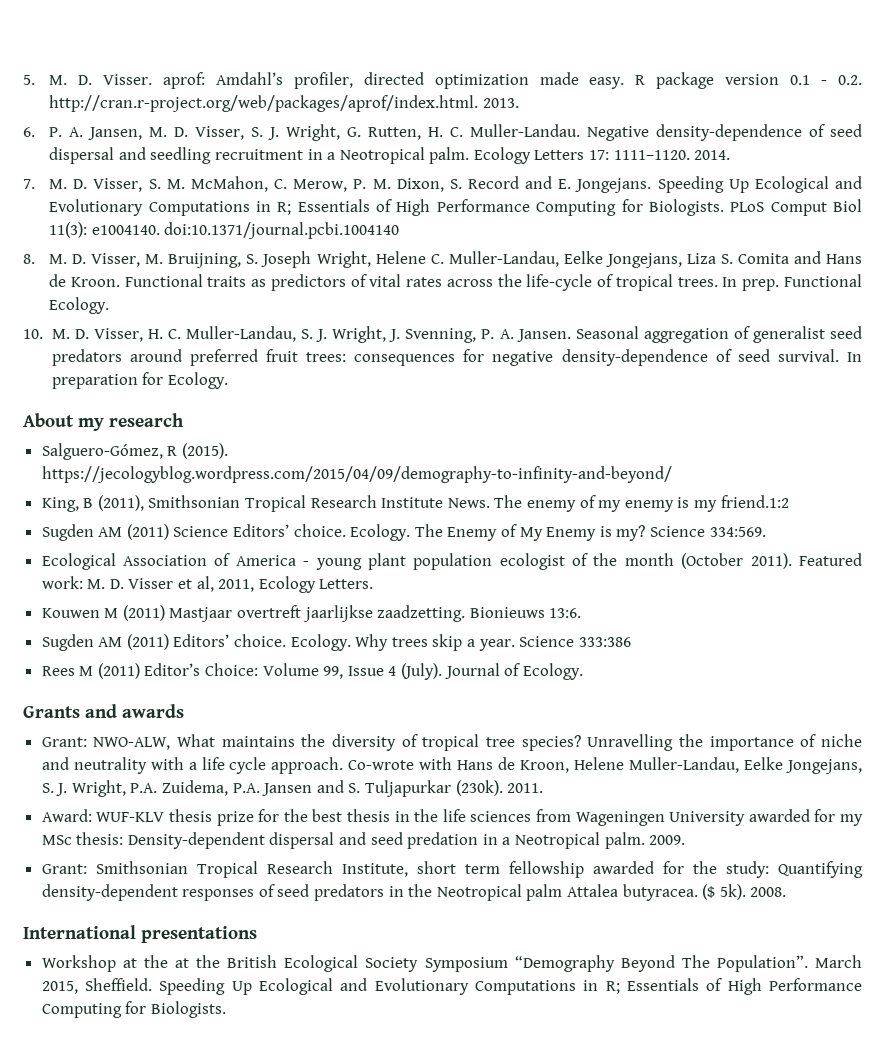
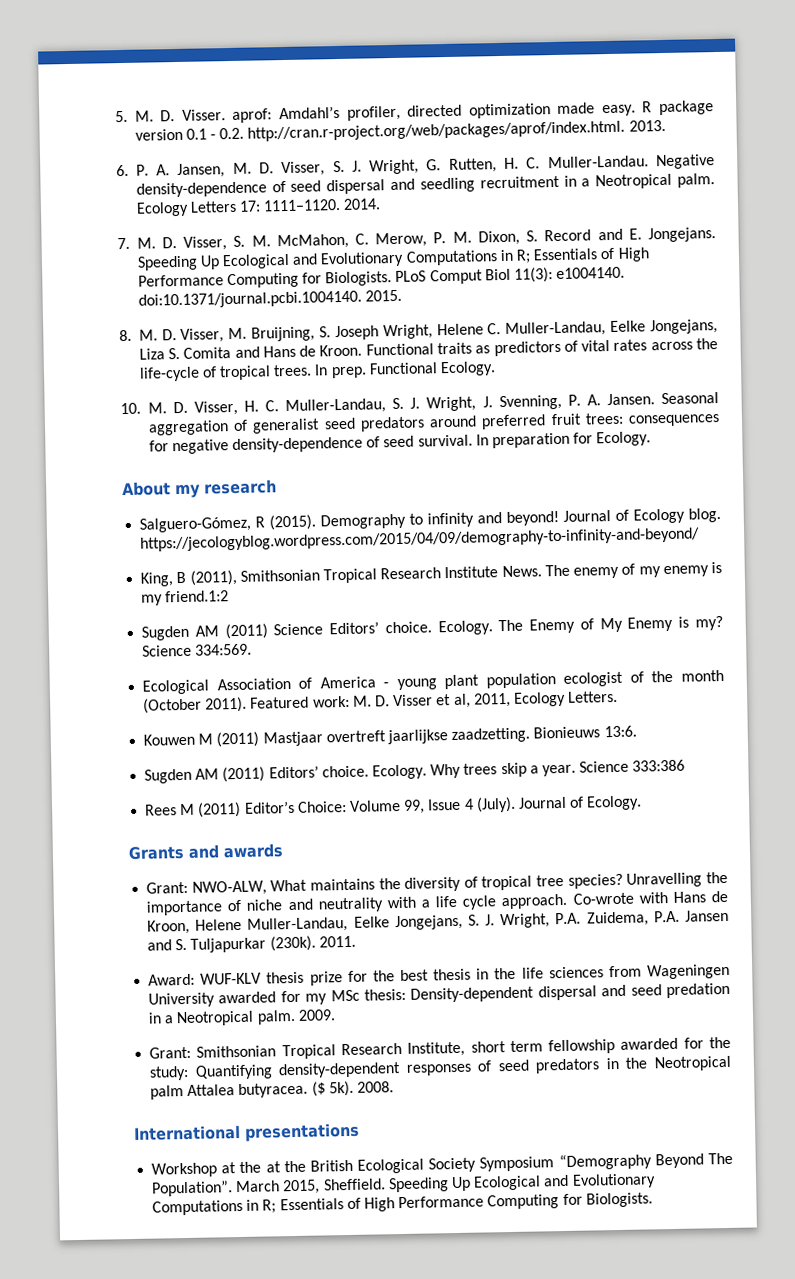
- PLoS Comput Biol 11(3): e1004140. doi:10.1371/journal.pcbi.1004140
+ PLoS Comput Biol 11(3): e1004140. doi:10.1371/journal.pcbi.1004140. 2015.
- Salguero-Gómez, R (2015). https://jecologyblog.wordpress.com/2015/04/09/demography-to-infinity-and-beyond/
+ Salguero-Gómez, R (2015). Demography to infinity and beyond! Journal of Ecology blog. https://jecologyblog.wordpress.com/2015/04/09/demography-to-infinity-and-beyond/

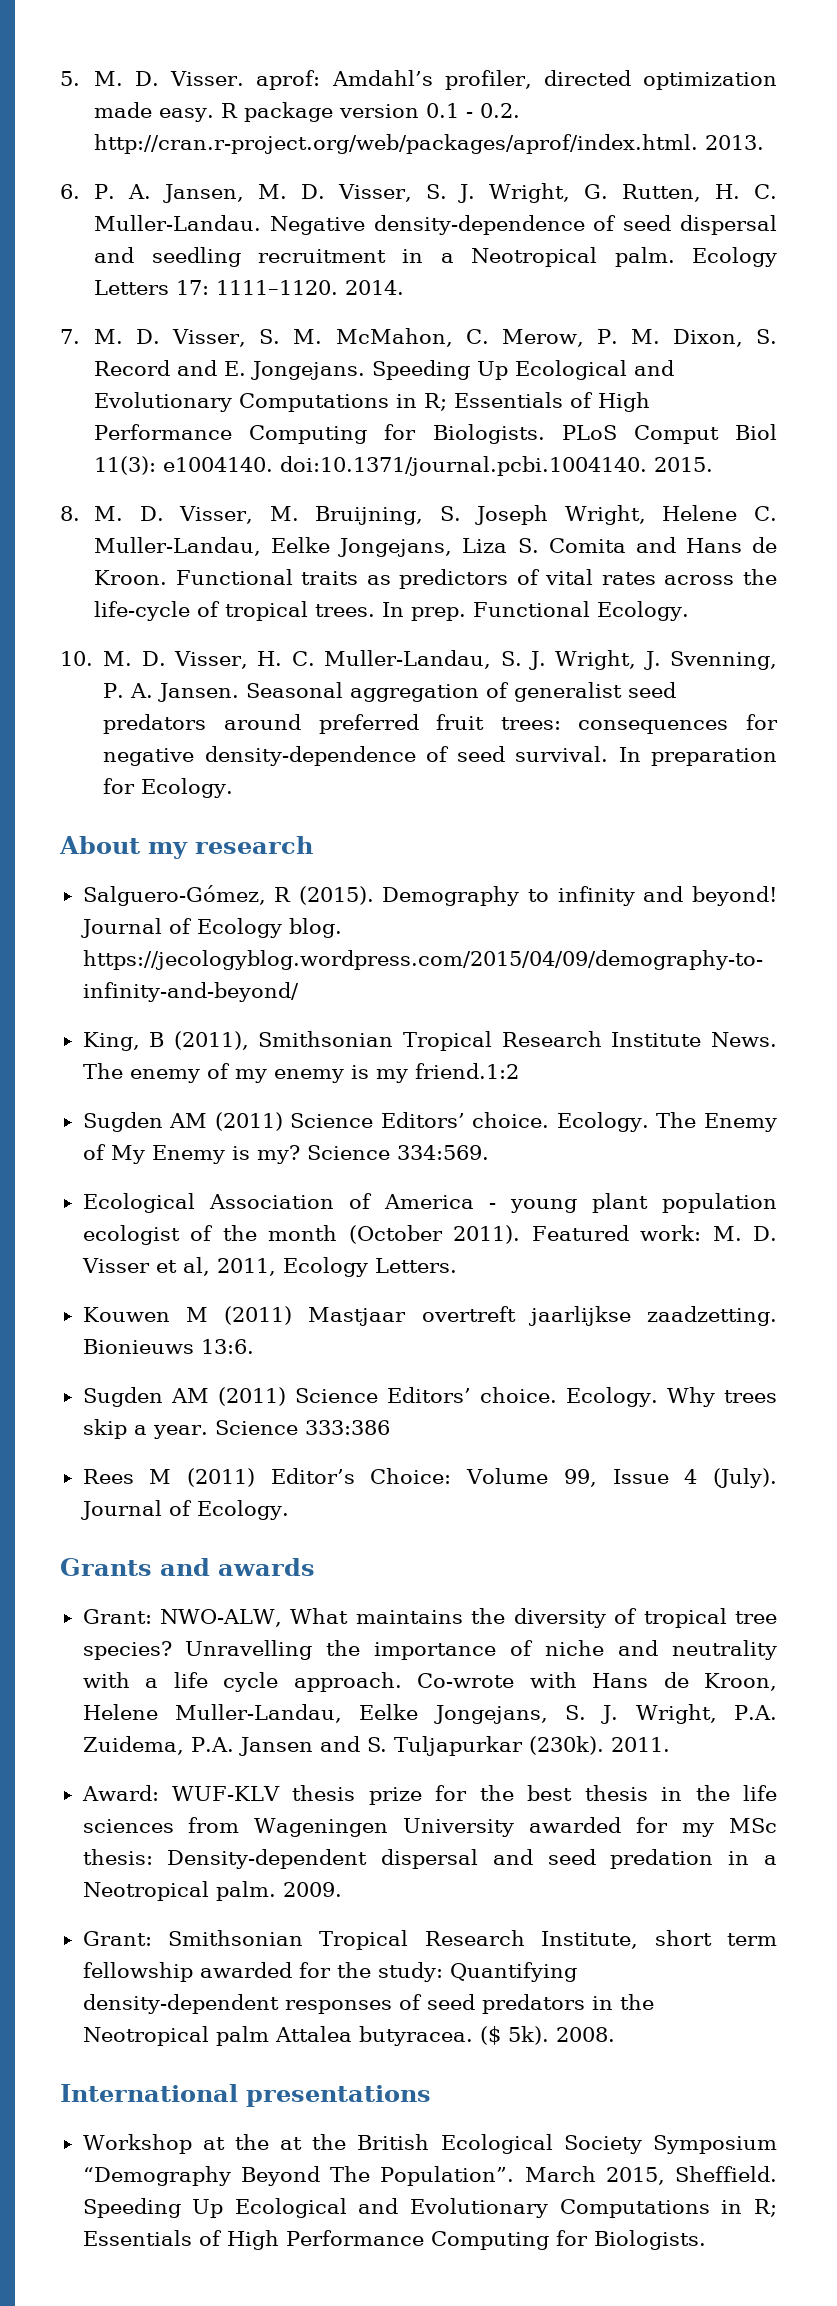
  Bionieuws 13:6.
- Sugden AM (2011) Editors’ choice.
+ Sugden AM (2011) Science Editors’ choice.

